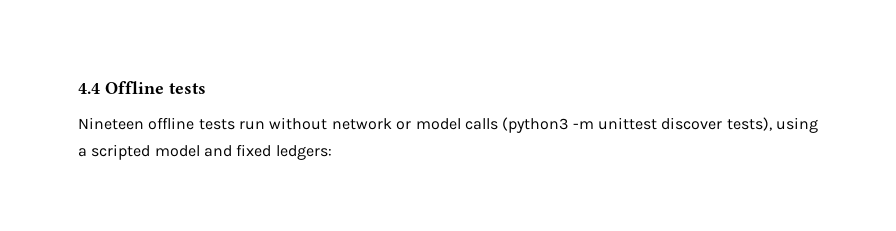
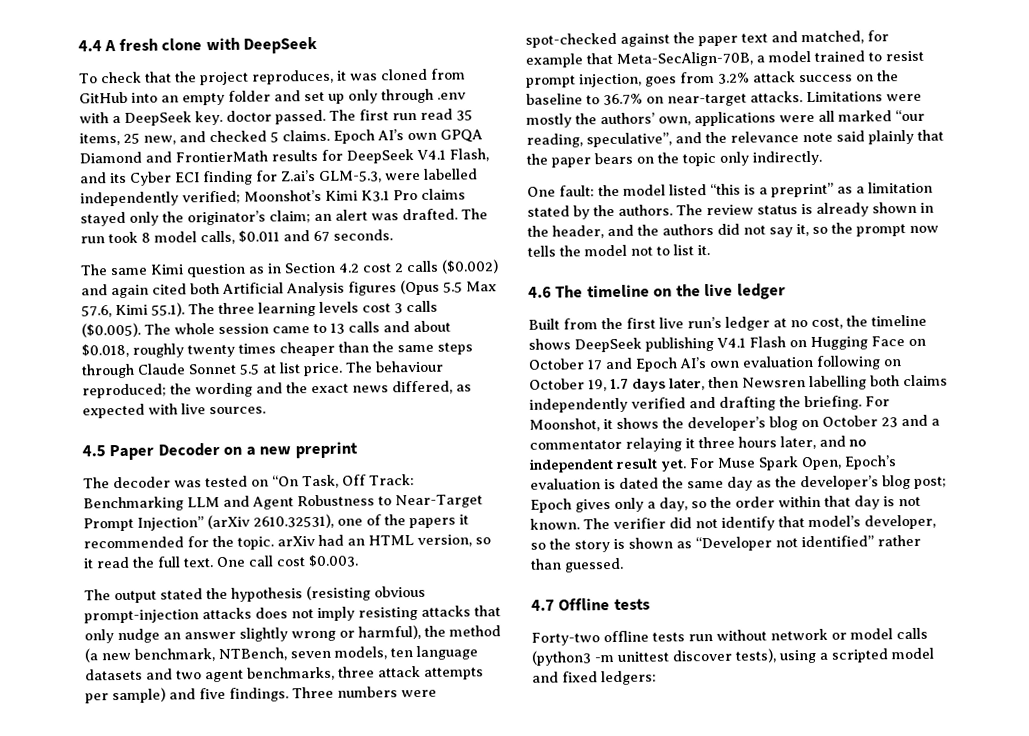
- 4.4 Offline tests
+ 4.4 A fresh clone with DeepSeek
+ To check that the project reproduces, it was cloned from GitHub into an empty folder and set up only through .env with a DeepSeek key. doctor passed. The first run read 35 items, 25 new, and checked 5 claims. Epoch AI’s own GPQA Diamond and FrontierMath results for DeepSeek V4.1 Flash, and its Cyber ECI finding for Z.ai’s GLM-5.3, were labelled independently verified; Moonshot’s Kimi K3.1 Pro claims stayed only the originator’s claim; an alert was drafted. The run took 8 model calls, $0.011 and 67 seconds.
+ The same Kimi question as in Section 4.2 cost 2 calls ($0.002) and again cited both Artificial Analysis figures (Opus 5.5 Max 57.6, Kimi 55.1). The three learning levels cost 3 calls ($0.005). The whole session came to 13 calls and about $0.018, roughly twenty times cheaper than the same steps through Claude Sonnet 5.5 at list price. The behaviour reproduced; the wording and the exact news differed, as expected with live sources.
+ 4.5 Paper Decoder on a new preprint
+ The decoder was tested on “On Task, Off Track: Benchmarking LLM and Agent Robustness to Near-Target Prompt Injection” (arXiv 2610.32531), one of the papers it recommended for the topic. arXiv had an HTML version, so it read the full text. One call cost $0.003.
+ The output stated the hypothesis (resisting obvious prompt-injection attacks does not imply resisting attacks that only nudge an answer slightly wrong or harmful), the method (a new benchmark, NTBench, seven models, ten language datasets and two agent benchmarks, three attack attempts per sample) and five findings. Three numbers were spot-checked against the paper text and matched, for example that Meta-SecAlign-70B, a model trained to resist prompt injection, goes from 3.2% attack success on the baseline to 36.7% on near-target attacks. Limitations were mostly the authors’ own, applications were all marked “our reading, speculative”, and the relevance note said plainly that the paper bears on the topic only indirectly.
+ One fault: the model listed “this is a preprint” as a limitation stated by the authors. The review status is already shown in the header, and the authors did not say it, so the prompt now tells the model not to list it.
+ 4.6 The timeline on the live ledger
+ Built from the first live run’s ledger at no cost, the timeline shows DeepSeek publishing V4.1 Flash on Hugging Face on October 17 and Epoch AI’s own evaluation following on October 19, 1.7 days later, then Newsren labelling both claims independently verified and drafting the briefing. For Moonshot, it shows the developer’s blog on October 23 and a commentator relaying it three hours later, and no independent result yet. For Muse Spark Open, Epoch’s evaluation is dated the same day as the developer’s blog post; Epoch gives only a day, so the order within that day is not known. The verifier did not identify that model’s developer, so the story is shown as “Developer not identified” rather than guessed.
+ 4.7 Offline tests
- Nineteen offline tests run without network or model calls (python3 -m unittest discover tests), using a scripted model and fixed ledgers:
+ Forty-two offline tests run without network or model calls (python3 -m unittest discover tests), using a scripted model and fixed ledgers:

